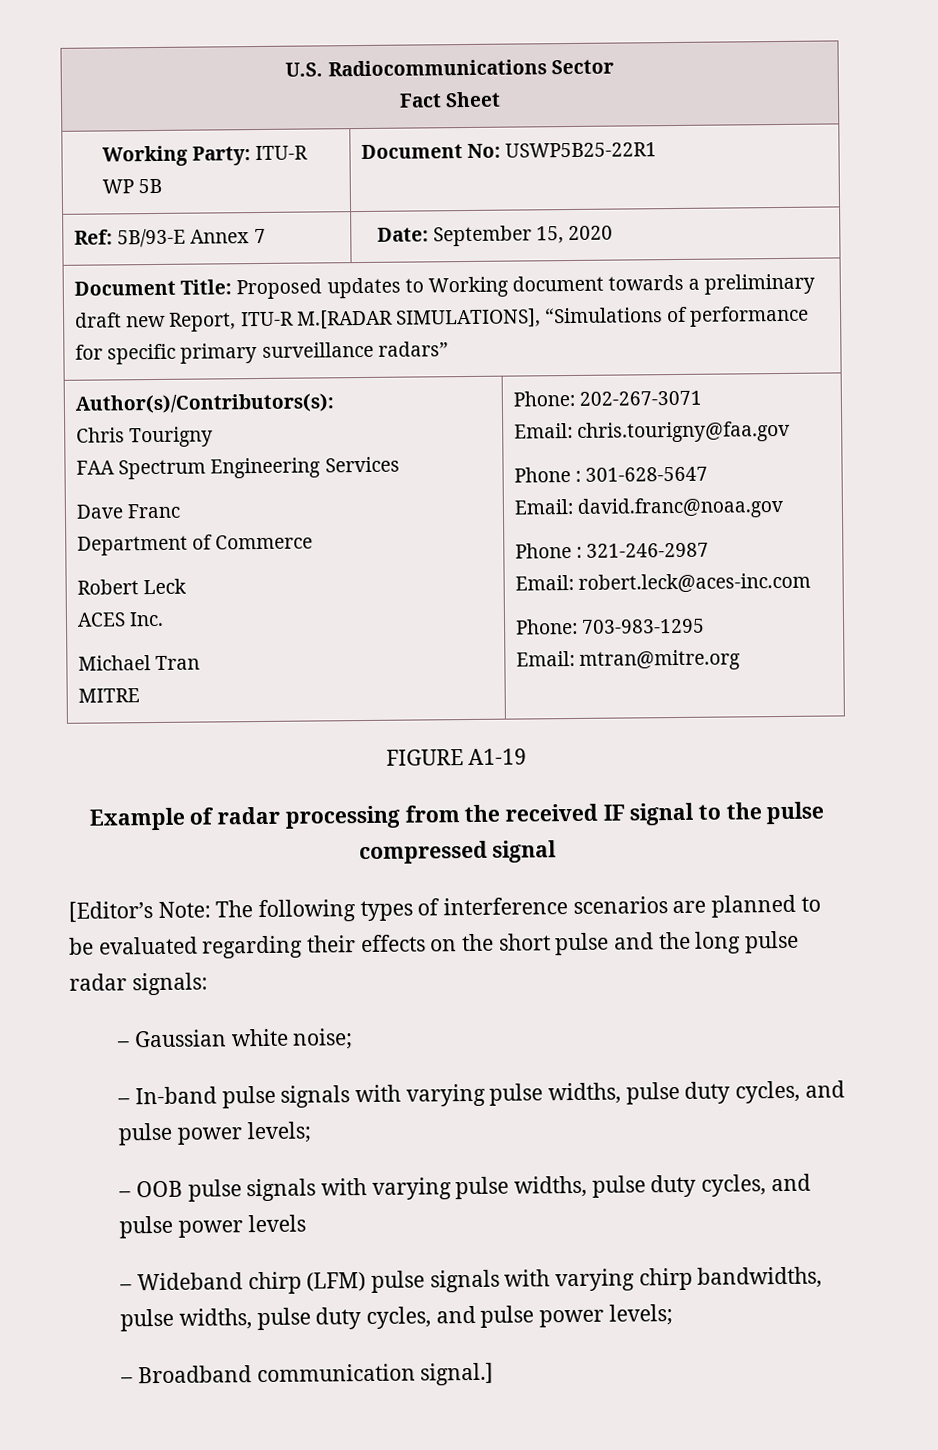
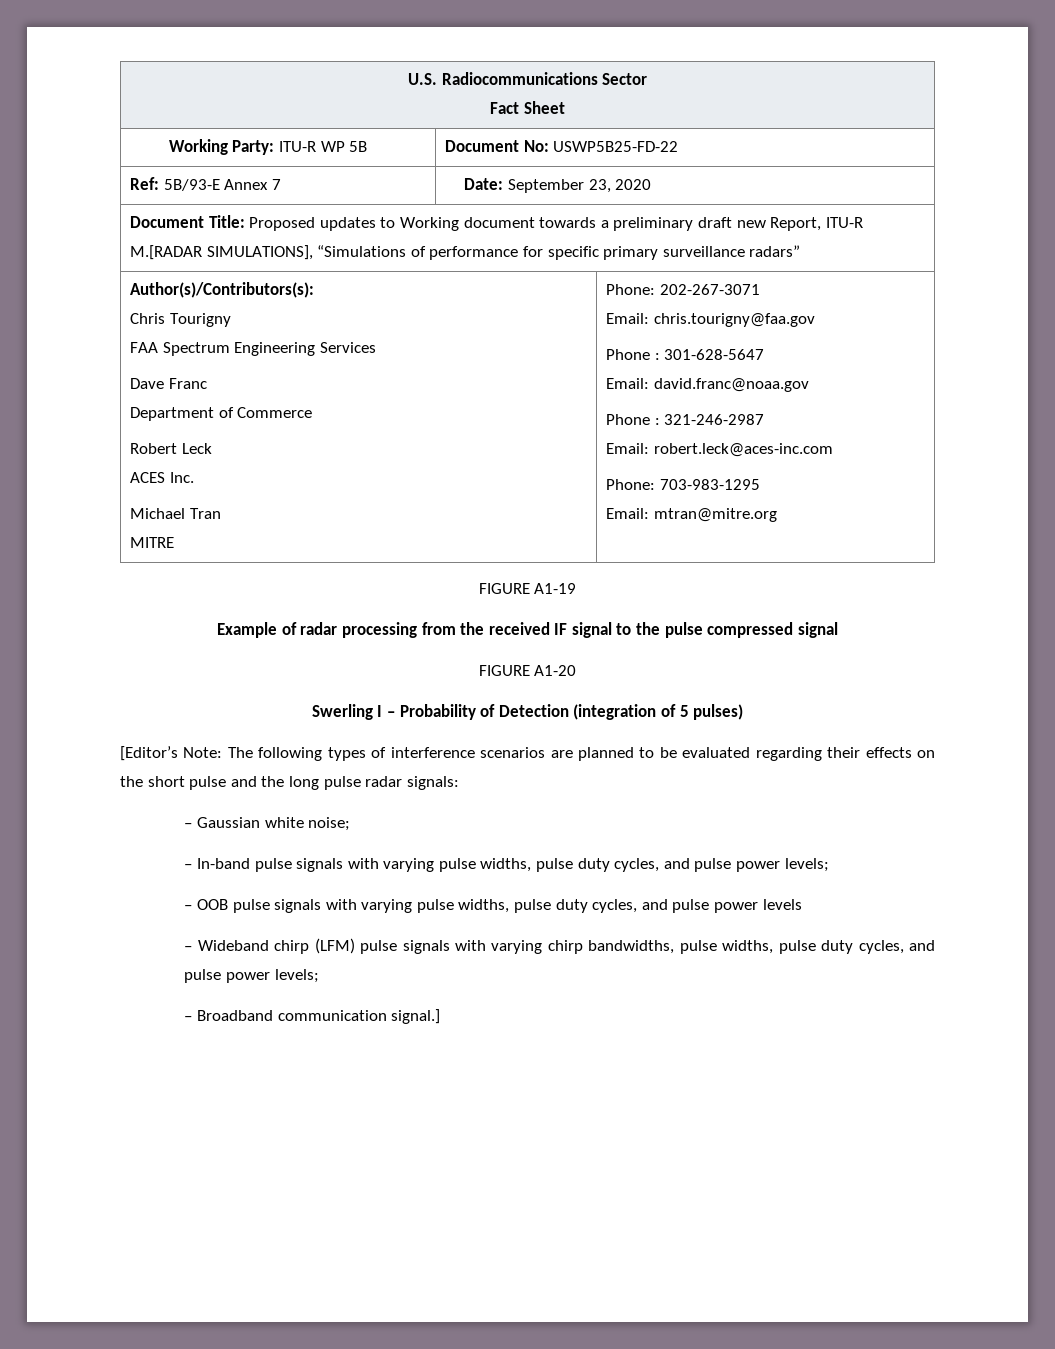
- Working Party: ITU-R WP 5B | Document No: USWP5B25-22R1
+ Working Party: ITU-R WP 5B | Document No: USWP5B25-FD-22
- Ref: 5B/93-E Annex 7 | Date: September 15, 2020
+ Ref: 5B/93-E Annex 7 | Date: September 23, 2020
+ FIGURE A1-20
+ Swerling I – Probability of Detection (integration of 5 pulses)

